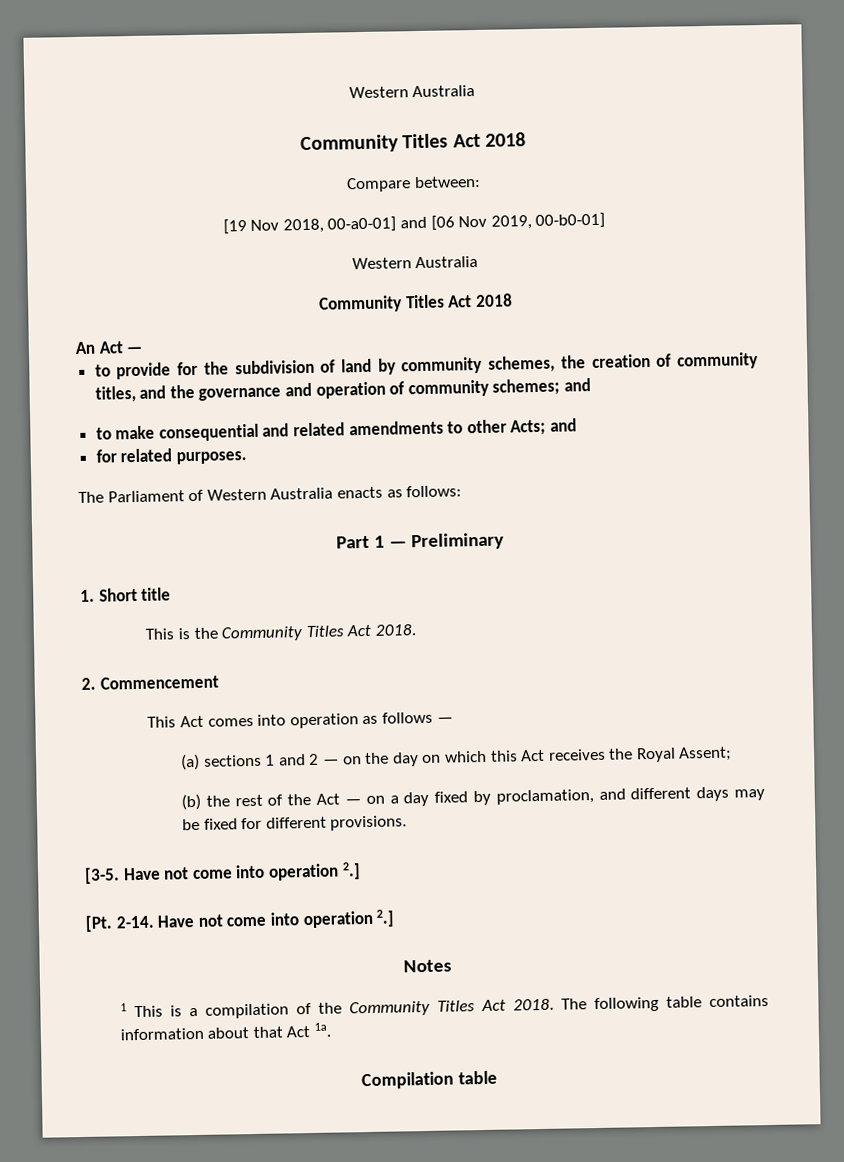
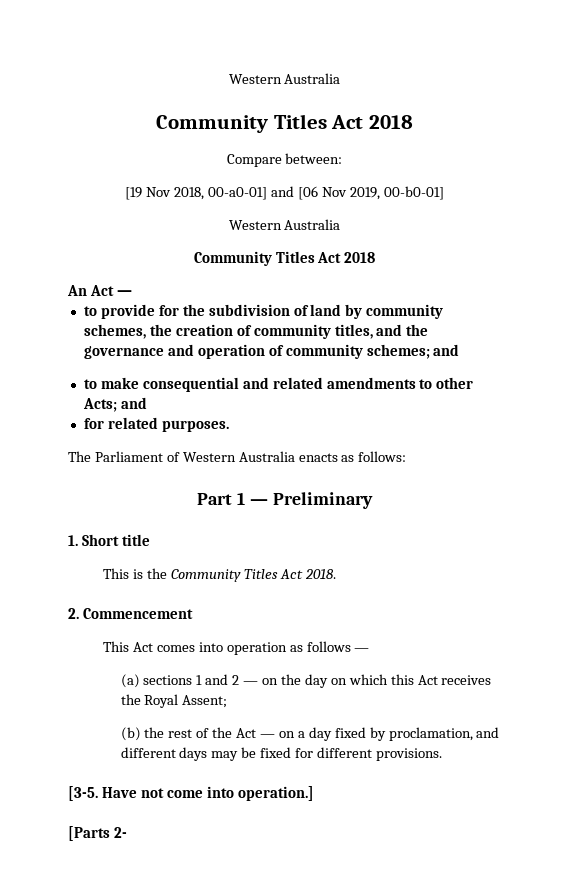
- [3-5. Have not come into operation 2.]
- [Pt. 2-14. Have not come into operation 2.]
- Notes
- 1 This is a compilation of the Community Titles Act 2018. The following table contains information about that Act 1a.
- Compilation table
+ [3-5. Have not come into operation.]
+ [Parts 2-

